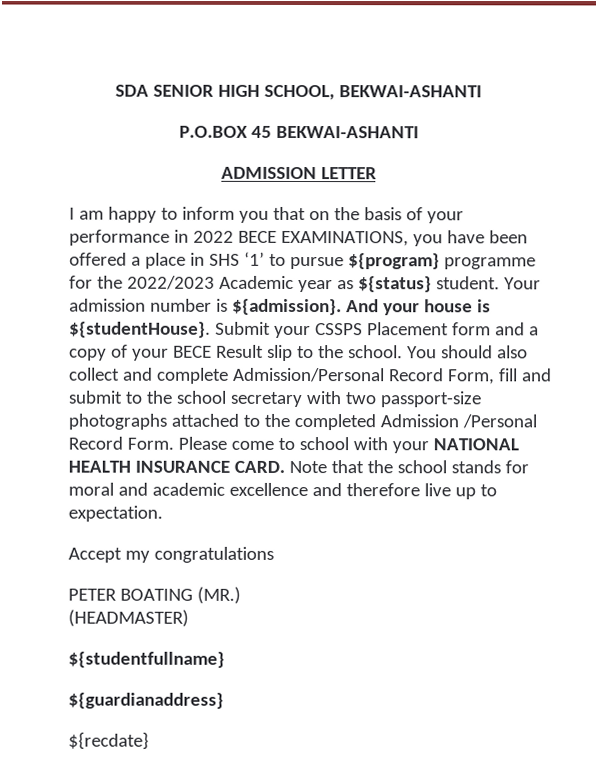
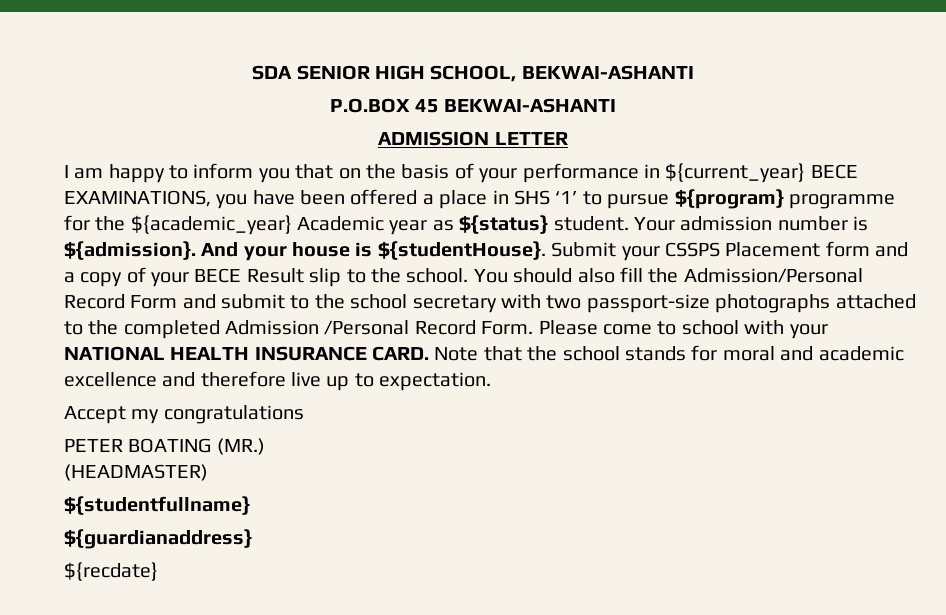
- I am happy to inform you that on the basis of your performance in 2022 BECE EXAMINATIONS, you have been offered a place in SHS ‘1’ to pursue ${program} programme for the 2022/2023 Academic year as ${status} student.
+ I am happy to inform you that on the basis of your performance in ${current_year} BECE EXAMINATIONS, you have been offered a place in SHS ‘1’ to pursue ${program} programme for the ${academic_year} Academic year as ${status} student.
- You should also collect and complete Admission/Personal Record Form, fill and submit to the school secretary with two passport-size photographs attached to the completed Admission /Personal Record Form.
+ You should also fill the Admission/Personal Record Form and submit to the school secretary with two passport-size photographs attached to the completed Admission /Personal Record Form.

